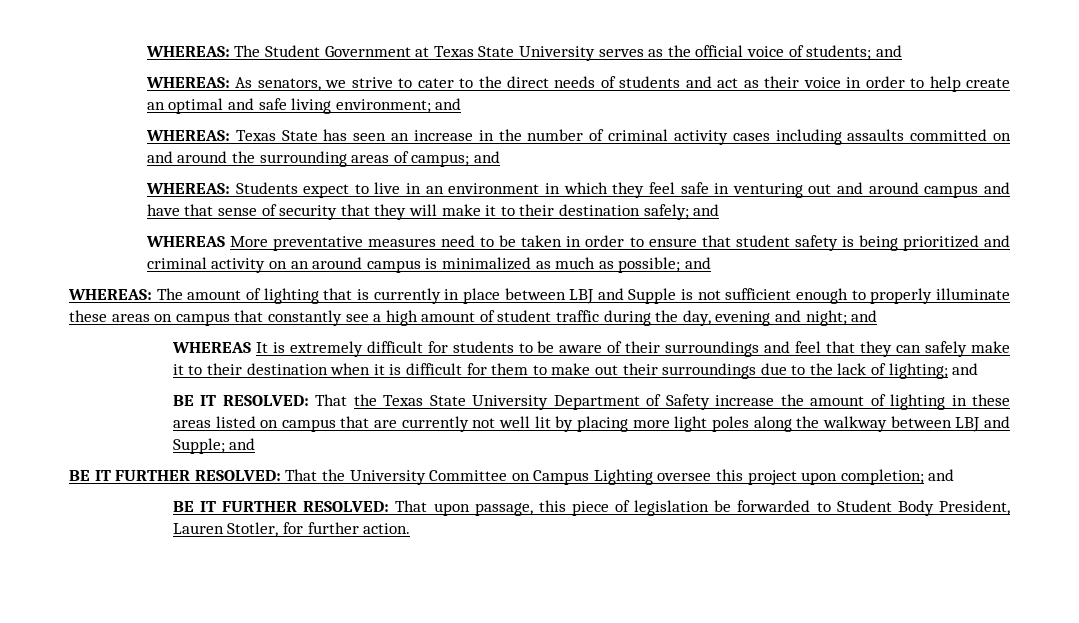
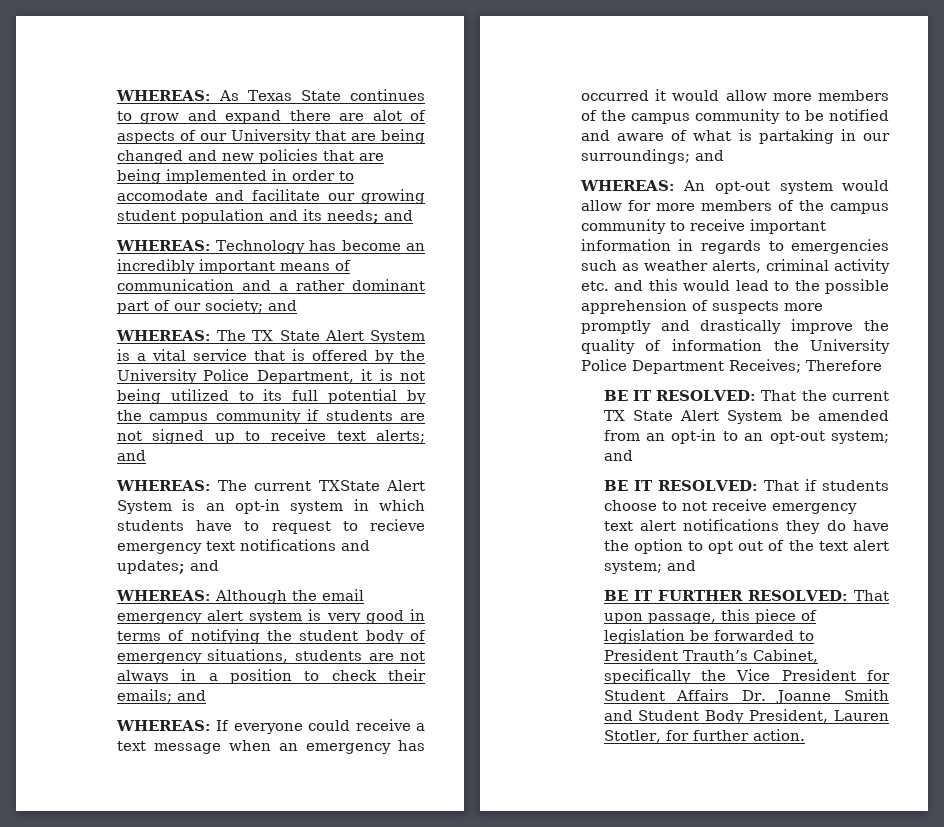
- WHEREAS: The Student Government at Texas State University serves as the official voice of students; and
- WHEREAS: As senators, we strive to cater to the direct needs of students and act as their voice in order to help create an optimal and safe living environment; and
- WHEREAS: Texas State has seen an increase in the number of criminal activity cases including assaults committed on and around the surrounding areas of campus; and
- WHEREAS: Students expect to live in an environment in which they feel safe in venturing out and around campus and have that sense of security that they will make it to their destination safely; and
- WHEREAS More preventative measures need to be taken in order to ensure that student safety is being prioritized and criminal activity on an around campus is minimalized as much as possible; and
- WHEREAS: The amount of lighting that is currently in place between LBJ and Supple is not sufficient enough to properly illuminate these areas on campus that constantly see a high amount of student traffic during the day, evening and night; and
- WHEREAS It is extremely difficult for students to be aware of their surroundings and feel that they can safely make it to their destination when it is difficult for them to make out their surroundings due to the lack of lighting; and
+ WHEREAS: As Texas State continues to grow and expand there are alot of aspects of our University that are being changed and new policies that are being implemented in order to accomodate and facilitate our growing student population and its needs; and
+ WHEREAS: Technology has become an incredibly important means of communication and a rather dominant part of our society; and
+ WHEREAS: The TX State Alert System is a vital service that is offered by the University Police Department, it is not being utilized to its full potential by the campus community if students are not signed up to receive text alerts; and
+ WHEREAS: The current TXState Alert System is an opt-in system in which students have to request to recieve emergency text notifications and updates; and
+ WHEREAS: Although the email emergency alert system is very good in terms of notifying the student body of emergency situations, students are not always in a position to check their emails; and
+ WHEREAS: If everyone could receive a text message when an emergency has occurred it would allow more members of the campus community to be notified and aware of what is partaking in our surroundings; and
+ WHEREAS: An opt-out system would allow for more members of the campus community to receive important information in regards to emergencies such as weather alerts, criminal activity etc. and this would lead to the possible apprehension of suspects more promptly and drastically improve the quality of information the University Police Department Receives; Therefore
+ BE IT RESOLVED: That the current TX State Alert System be amended from an opt-in to an opt-out system; and
- BE IT RESOLVED: That the Texas State University Department of Safety increase the amount of lighting in these areas listed on campus that are currently not well lit by placing more light poles along the walkway between LBJ and Supple; and
- BE IT FURTHER RESOLVED: That the University Committee on Campus Lighting oversee this project upon completion; and
+ BE IT RESOLVED: That if students choose to not receive emergency text alert notifications they do have the option to opt out of the text alert system; and
- BE IT FURTHER RESOLVED: That upon passage, this piece of legislation be forwarded to Student Body President, Lauren Stotler, for further action.
+ BE IT FURTHER RESOLVED: That upon passage, this piece of legislation be forwarded to President Trauth’s Cabinet, specifically the Vice President for Student Affairs Dr. Joanne Smith and Student Body President, Lauren Stotler, for further action.

